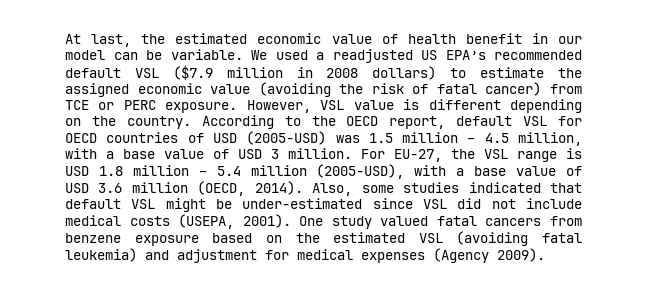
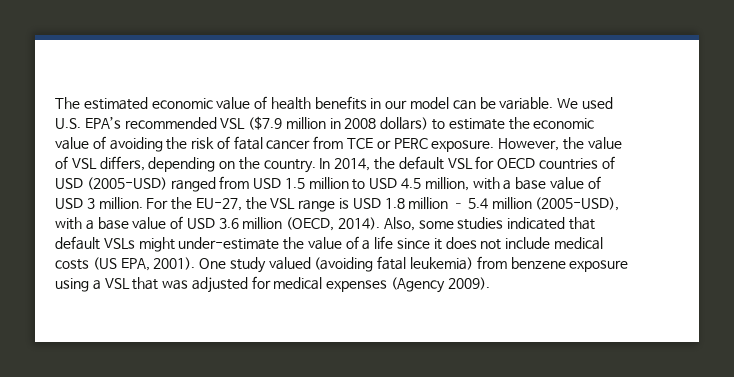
- At last, the estimated economic value of health benefit in our model can be variable.
+ The estimated economic value of health benefits in our model can be variable.
- We used a readjusted US EPA’s recommended default VSL ($7.9 million in 2008 dollars) to estimate the assigned economic value (avoiding the risk of fatal cancer) from TCE or PERC exposure.
+ We used U.S. EPA’s recommended VSL ($7.9 million in 2008 dollars) to estimate the economic value of avoiding the risk of fatal cancer from TCE or PERC exposure.
- However, VSL value is different depending on the country. According to the OECD report, default VSL for OECD countries of USD (2005-USD) was 1.5 million – 4.5 million, with a base value of USD 3 million.
+ However, the value of VSL differs, depending on the country. In 2014, the default VSL for OECD countries of USD (2005-USD) ranged from USD 1.5 million to USD 4.5 million, with a base value of USD 3 million.
- For EU-27, the VSL range is USD 1.8 million – 5.4 million (2005-USD), with a base value of USD 3.6 million (OECD, 2014).
+ For the EU-27, the VSL range is USD 1.8 million – 5.4 million (2005-USD), with a base value of USD 3.6 million (OECD, 2014).
- Also, some studies indicated that default VSL might be under-estimated since VSL did not include medical costs (USEPA, 2001).
+ Also, some studies indicated that default VSLs might under-estimate the value of a life since it does not include medical costs (US EPA, 2001).
- One study valued fatal cancers from benzene exposure based on the estimated VSL (avoiding fatal leukemia) and adjustment for medical expenses (Agency 2009).
+ One study valued (avoiding fatal leukemia) from benzene exposure using a VSL that was adjusted for medical expenses (Agency 2009).

